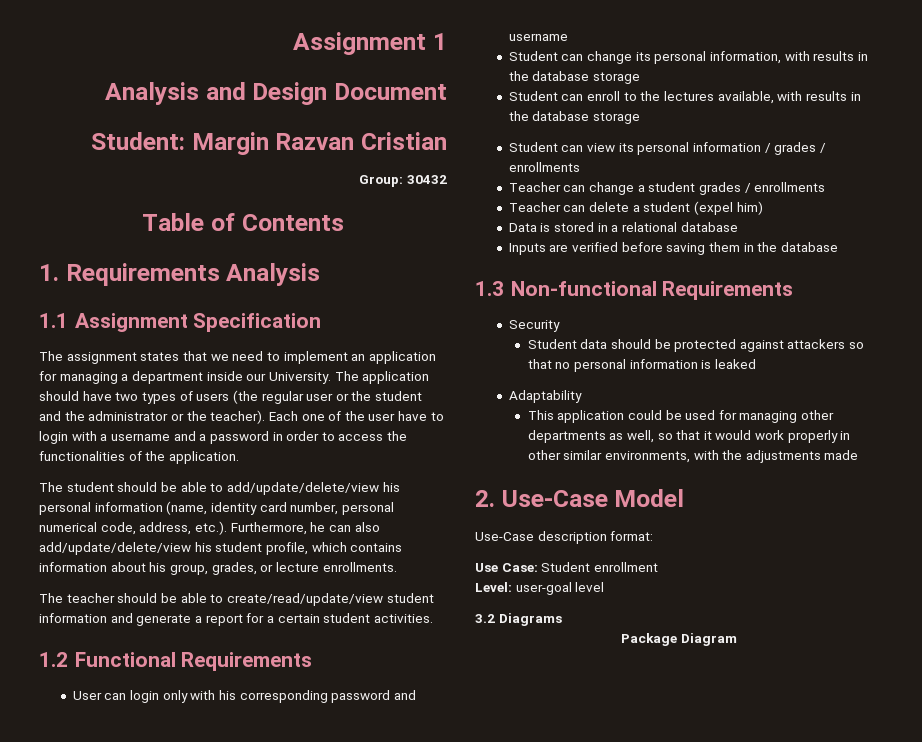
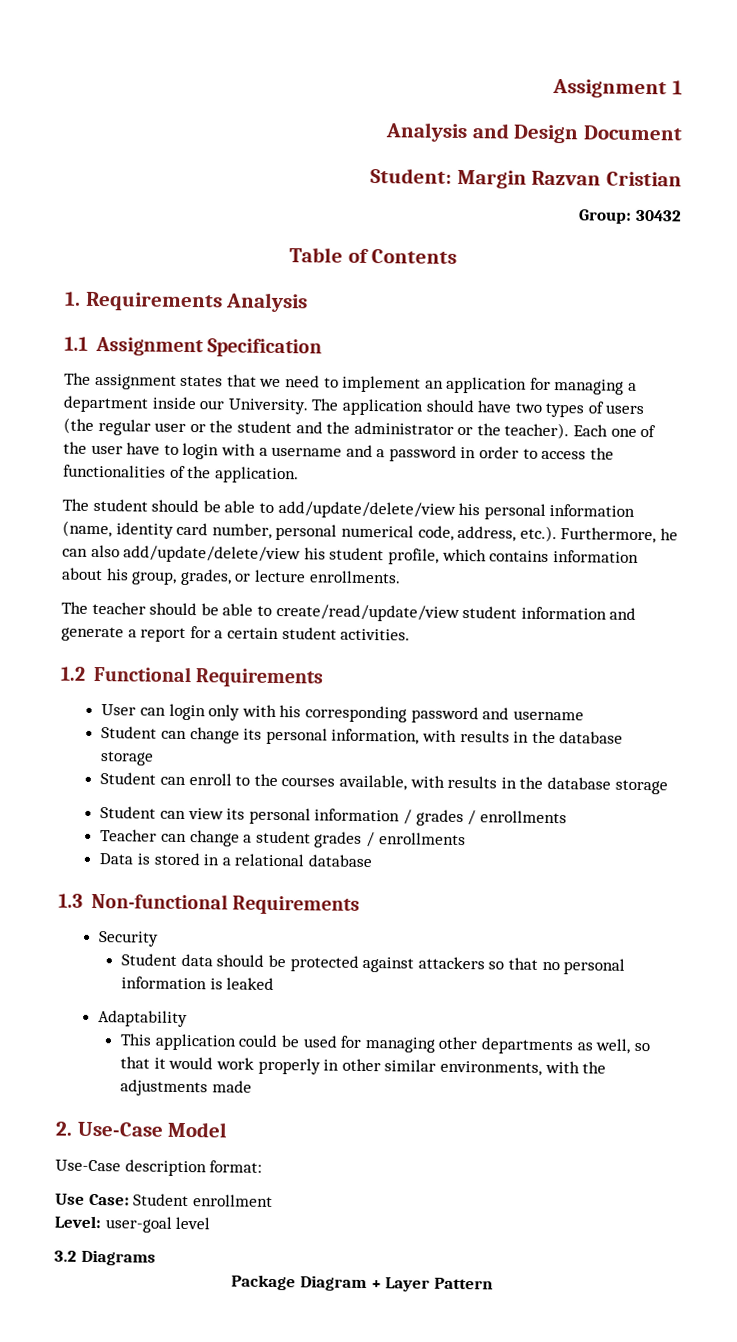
- Student can enroll to the lectures available, with results in the database storage
+ Student can enroll to the courses available, with results in the database storage
- Teacher can delete a student (expel him)
- Inputs are verified before saving them in the database
- Package Diagram
+ Package Diagram + Layer Pattern

